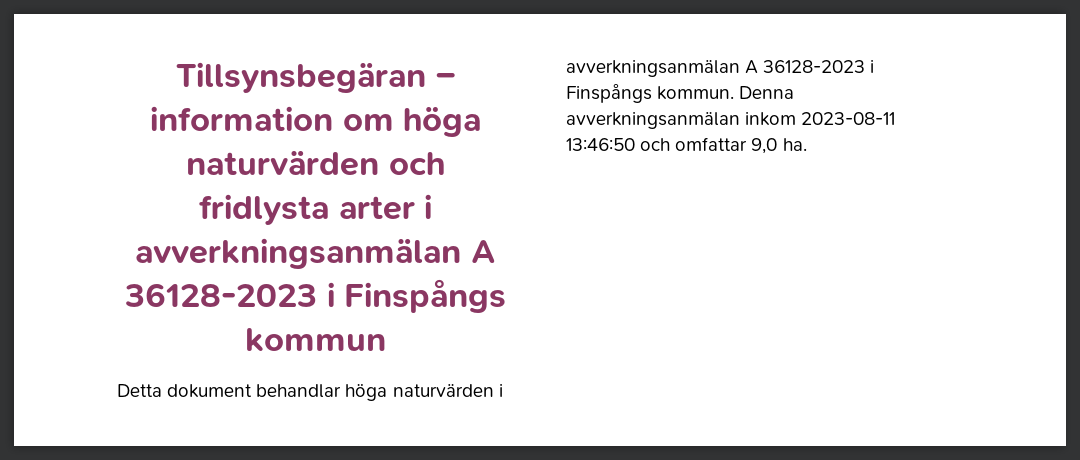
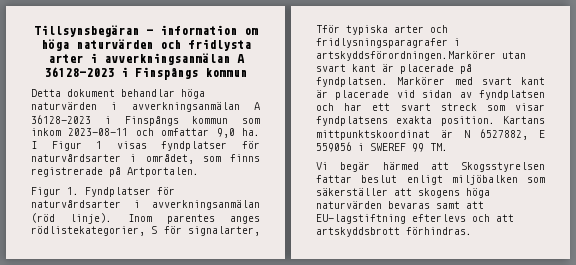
- Detta dokument behandlar höga naturvärden i avverkningsanmälan A 36128-2023 i Finspångs kommun. Denna avverkningsanmälan inkom 2023-08-11 13:46:50 och omfattar 9,0 ha.
+ Detta dokument behandlar höga naturvärden i avverkningsanmälan A 36128-2023 i Finspångs kommun som inkom 2023-08-11 och omfattar 9,0 ha.
+ I Figur 1 visas fyndplatser för naturvårdsarter i området, som finns registrerade på Artportalen.
+ Figur 1. Fyndplatser för naturvårdsarter i avverkningsanmälan (röd linje). Inom parentes anges rödlistekategorier, S för signalarter, Tför typiska arter och fridlysningsparagrafer i artskyddsförordningen.Markörer utan svart kant är placerade på fyndplatsen. Markörer med svart kant är placerade vid sidan av fyndplatsen och har ett svart streck som visar fyndplatsens exakta position. Kartans mittpunktskoordinat är N 6527882, E 559056 i SWEREF 99 TM.
+ Vi begär härmed att Skogsstyrelsen fattar beslut enligt miljöbalken som säkerställer att skogens höga naturvärden bevaras samt att EU-lagstiftning efterlevs och att artskyddsbrott förhindras.

